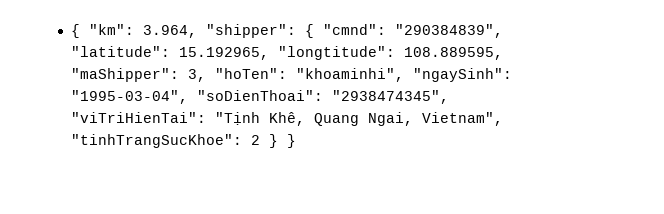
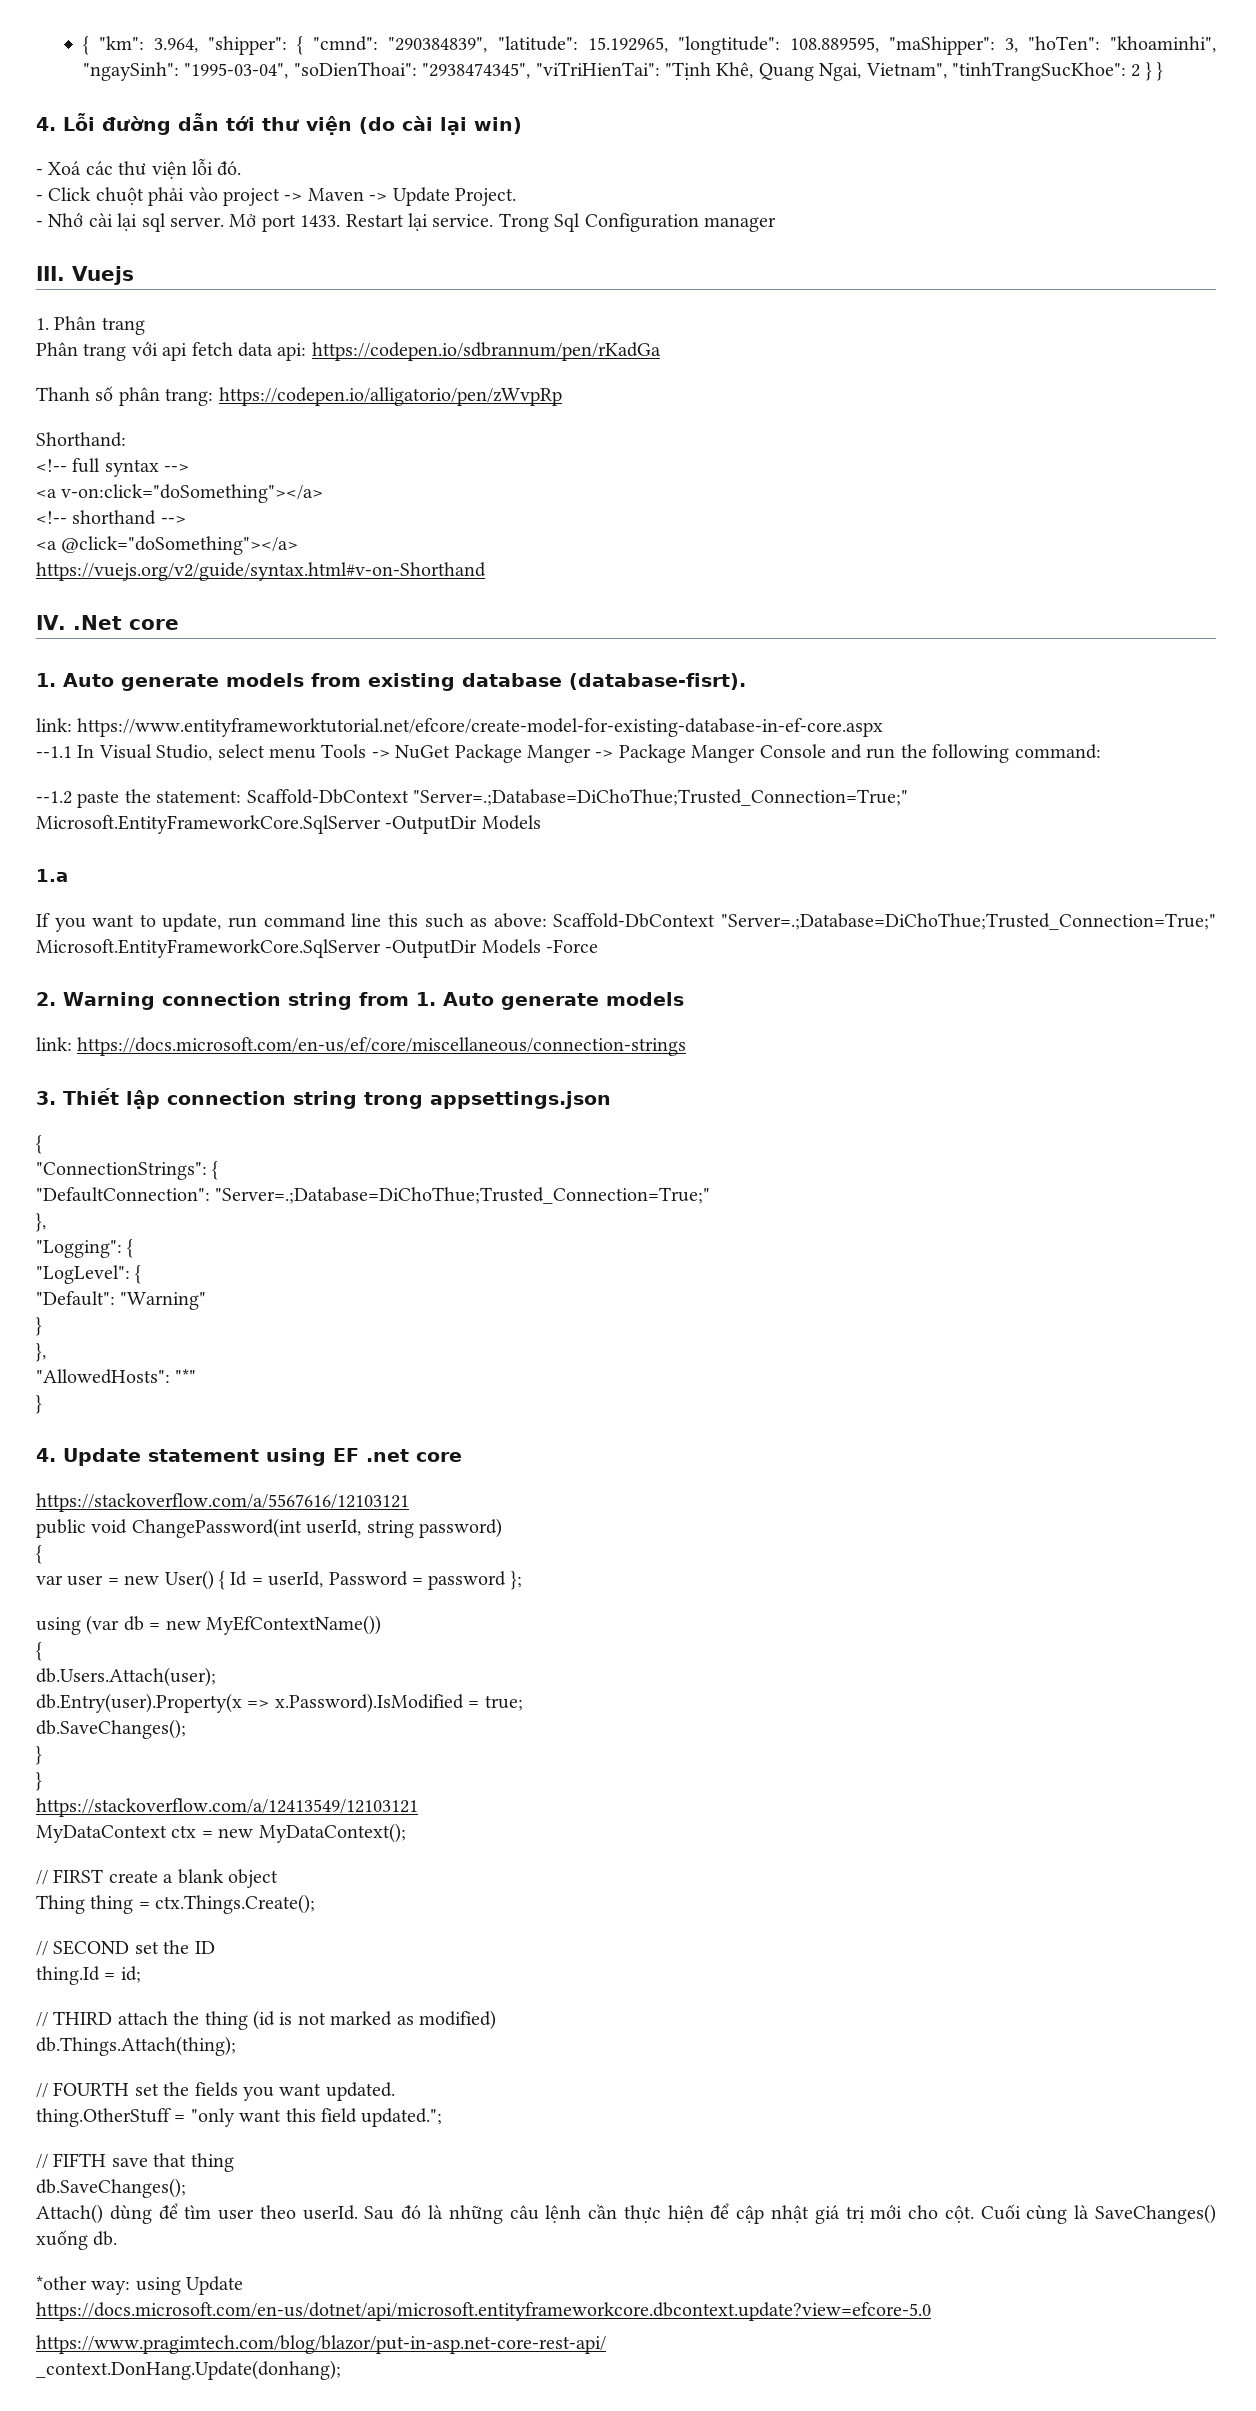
+ 4. Lỗi đường dẫn tới thư viện (do cài lại win)
+ - Xoá các thư viện lỗi đó.
+ - Click chuột phải vào project -> Maven -> Update Project.
+ - Nhớ cài lại sql server. Mở port 1433. Restart lại service. Trong Sql Configuration manager
+ III. Vuejs
+ 1. Phân trang
+ Phân trang với api fetch data api: https://codepen.io/sdbrannum/pen/rKadGa
+ Thanh số phân trang: https://codepen.io/alligatorio/pen/zWvpRp
+ Shorthand:
+ <!-- full syntax -->
+ <a v-on:click="doSomething"></a>
+ <!-- shorthand -->
+ <a @click="doSomething"></a>
+ https://vuejs.org/v2/guide/syntax.html#v-on-Shorthand
+ IV. .Net core
+ 1. Auto generate models from existing database (database-fisrt).
+ link: https://www.entityframeworktutorial.net/efcore/create-model-for-existing-database-in-ef-core.aspx
+ --1.1 In Visual Studio, select menu Tools -> NuGet Package Manger -> Package Manger Console and run the following command:
+ --1.2 paste the statement: Scaffold-DbContext "Server=.;Database=DiChoThue;Trusted_Connection=True;" Microsoft.EntityFrameworkCore.SqlServer -OutputDir Models
+ 1.a
+ If you want to update, run command line this such as above: Scaffold-DbContext "Server=.;Database=DiChoThue;Trusted_Connection=True;" Microsoft.EntityFrameworkCore.SqlServer -OutputDir Models -Force
+ 2. Warning connection string from 1. Auto generate models
+ link: https://docs.microsoft.com/en-us/ef/core/miscellaneous/connection-strings
+ 3. Thiết lập connection string trong appsettings.json
+ {
+ "ConnectionStrings": {
+ "DefaultConnection": "Server=.;Database=DiChoThue;Trusted_Connection=True;"
+ },
+ "Logging": {
+ "LogLevel": {
+ "Default": "Warning"
+ }
+ },
+ "AllowedHosts": "*"
+ }
+ 4. Update statement using EF .net core
+ https://stackoverflow.com/a/5567616/12103121
+ public void ChangePassword(int userId, string password)
+ {
+ var user = new User() { Id = userId, Password = password };
+ using (var db = new MyEfContextName())
+ {
+ db.Users.Attach(user);
+ db.Entry(user).Property(x => x.Password).IsModified = true;
+ db.SaveChanges();
+ }
+ }
+ https://stackoverflow.com/a/12413549/12103121
+ MyDataContext ctx = new MyDataContext();
+ // FIRST create a blank object
+ Thing thing = ctx.Things.Create();
+ // SECOND set the ID
+ thing.Id = id;
+ // THIRD attach the thing (id is not marked as modified)
+ db.Things.Attach(thing);
+ // FOURTH set the fields you want updated.
+ thing.OtherStuff = "only want this field updated.";
+ // FIFTH save that thing
+ db.SaveChanges();
+ Attach() dùng để tìm user theo userId. Sau đó là những câu lệnh cần thực hiện để cập nhật giá trị mới cho cột. Cuối cùng là SaveChanges() xuống db.
+ *other way: using Update
+ https://docs.microsoft.com/en-us/dotnet/api/microsoft.entityframeworkcore.dbcontext.update?view=efcore-5.0
+ https://www.pragimtech.com/blog/blazor/put-in-asp.net-core-rest-api/
+ _context.DonHang.Update(donhang);

